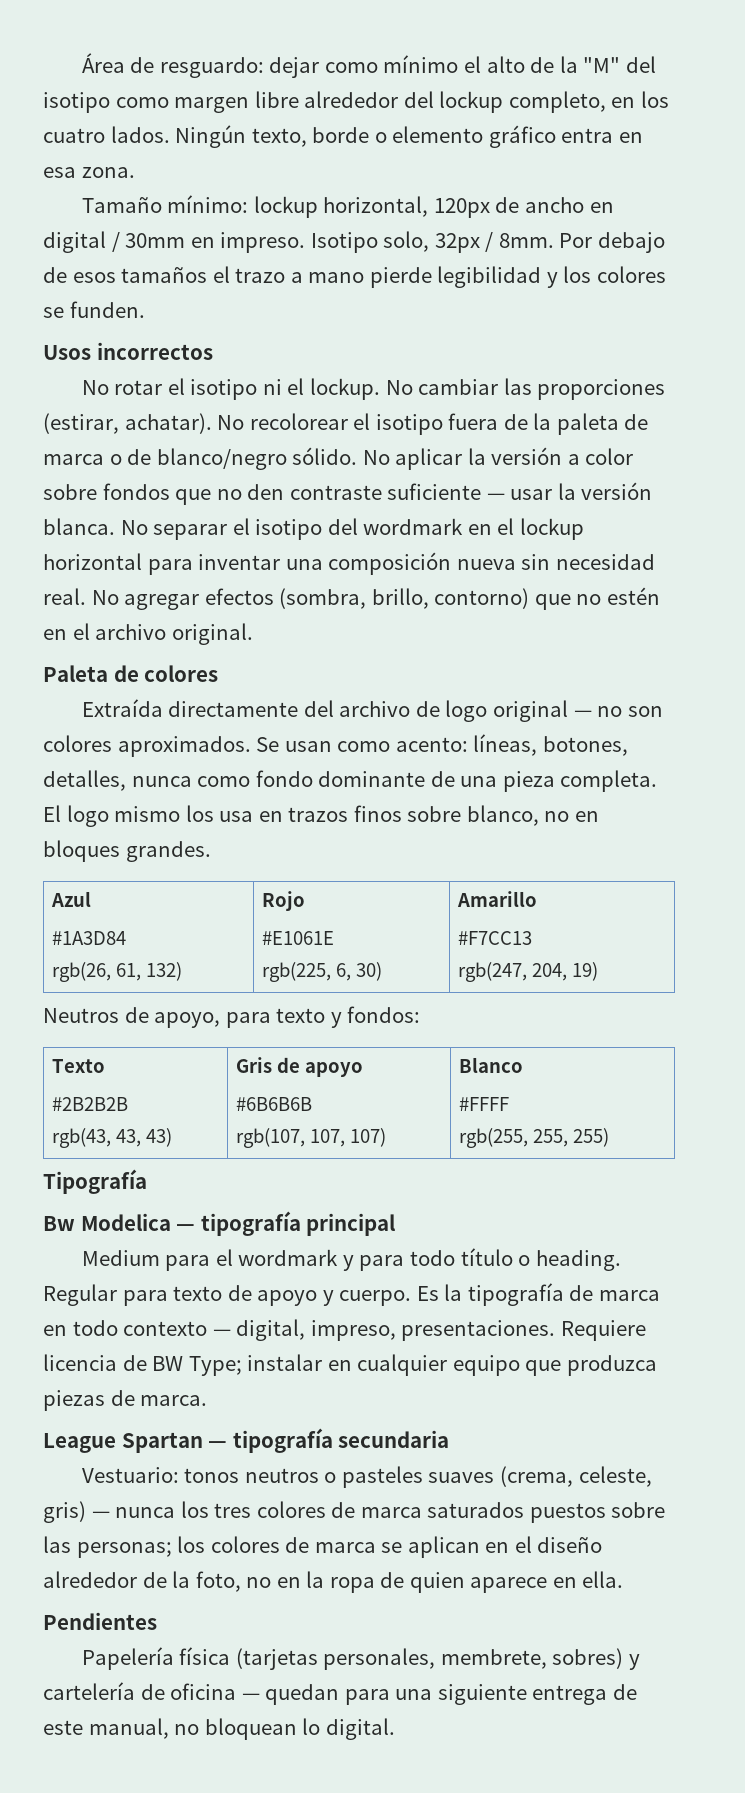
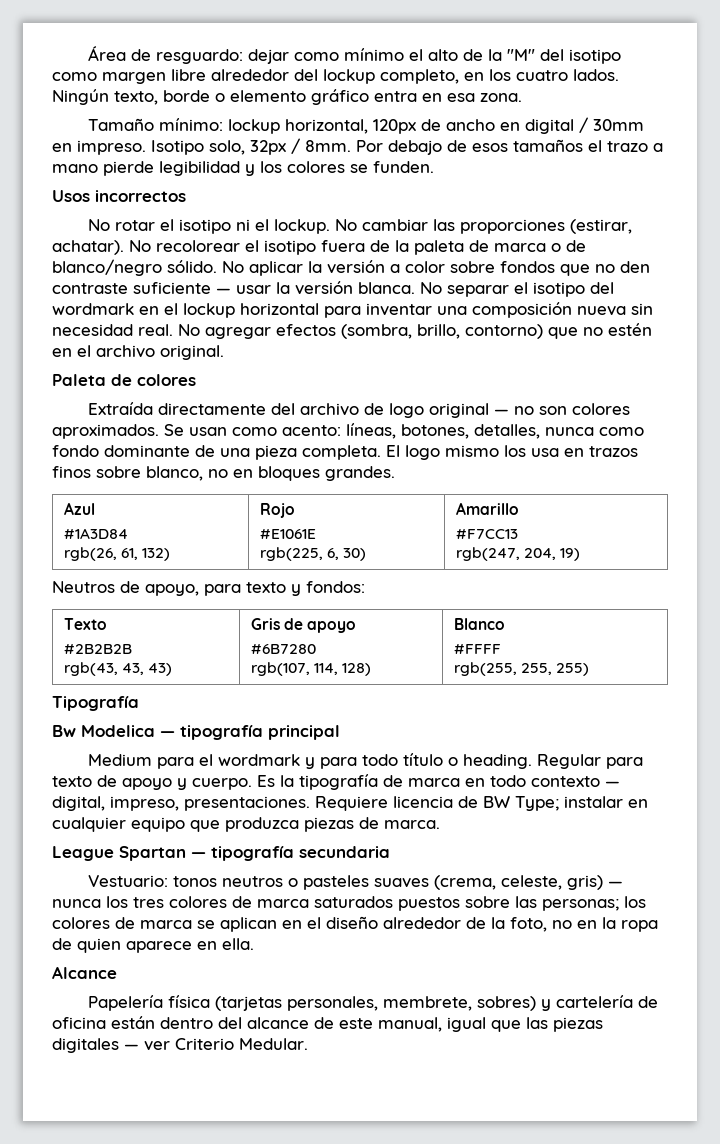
  Texto
  #2B2B2B
  rgb(43, 43, 43) | Gris de apoyo
- #6B6B6B
- rgb(107, 107, 107) | Blanco
+ #6B7280
+ rgb(107, 114, 128) | Blanco
- Pendientes
+ Alcance
- Papelería física (tarjetas personales, membrete, sobres) y cartelería de oficina — quedan para una siguiente entrega de este manual, no bloquean lo digital.
+ Papelería física (tarjetas personales, membrete, sobres) y cartelería de oficina están dentro del alcance de este manual, igual que las piezas digitales — ver Criterio Medular.

